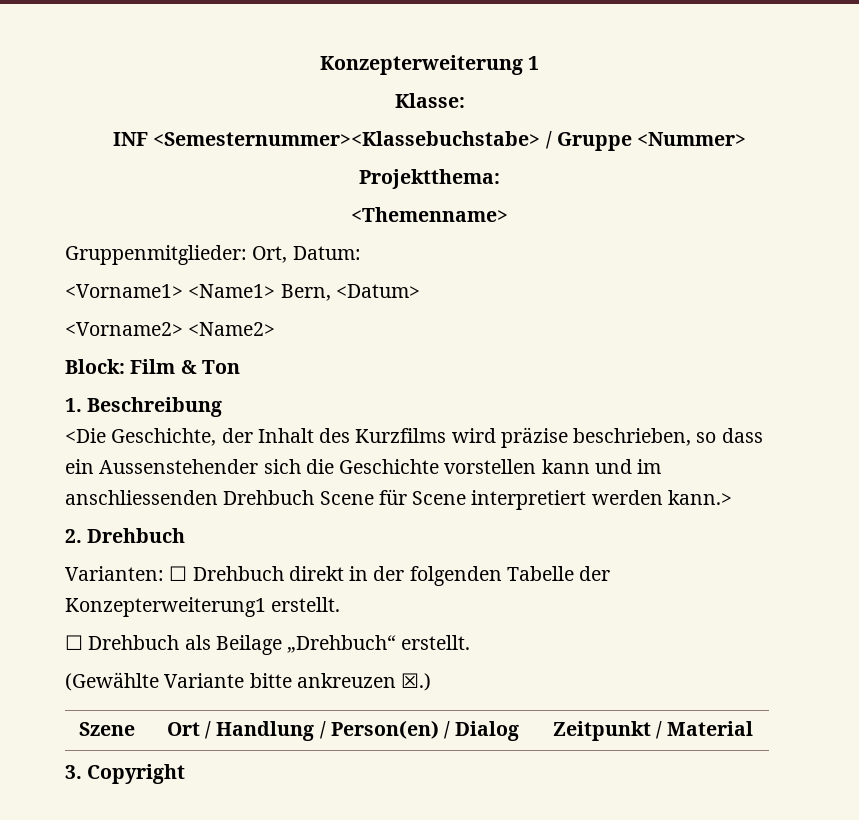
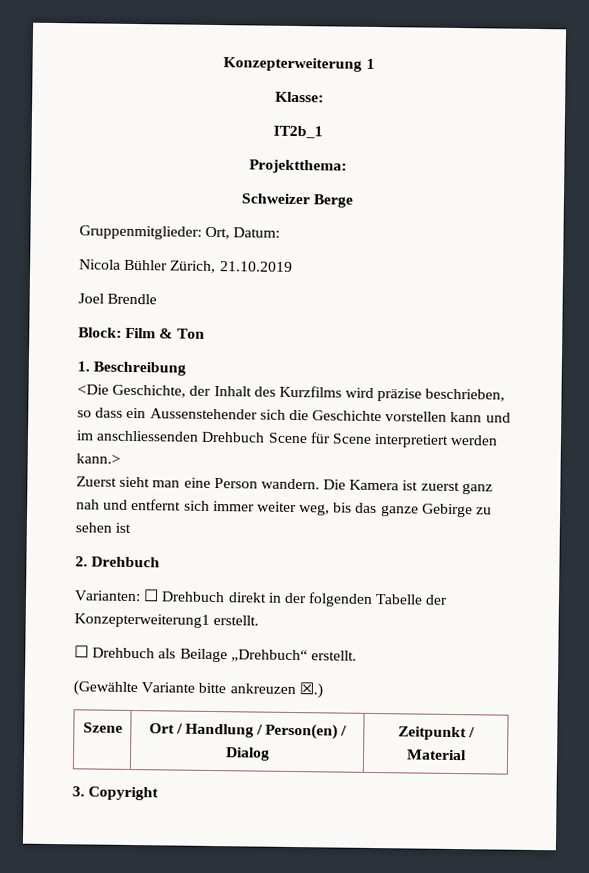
- INF <Semesternummer><Klassebuchstabe> / Gruppe <Nummer>
+ IT2b_1
- <Themenname>
+ Schweizer Berge
- <Vorname1> <Name1> Bern, <Datum>
- <Vorname2> <Name2>
+ Nicola Bühler Zürich, 21.10.2019
+ Joel Brendle
+ Zuerst sieht man eine Person wandern. Die Kamera ist zuerst ganz nah und entfernt sich immer weiter weg, bis das ganze Gebirge zu sehen ist

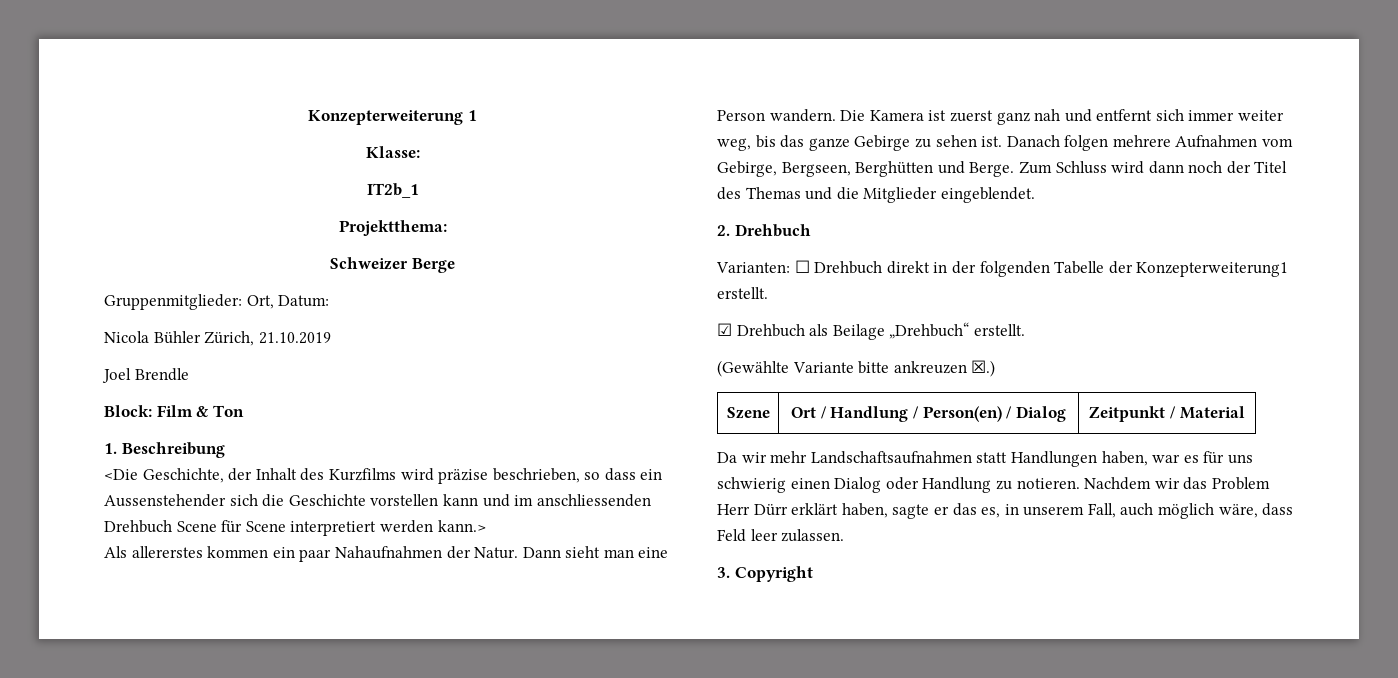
- Zuerst sieht man eine Person wandern.
+ Als allererstes kommen ein paar Nahaufnahmen der Natur. Dann sieht man eine Person wandern.
- Die Kamera ist zuerst ganz nah und entfernt sich immer weiter weg, bis das ganze Gebirge zu sehen ist
+ Die Kamera ist zuerst ganz nah und entfernt sich immer weiter weg, bis das ganze Gebirge zu sehen ist. Danach folgen mehrere Aufnahmen vom Gebirge, Bergseen, Berghütten und Berge. Zum Schluss wird dann noch der Titel des Themas und die Mitglieder eingeblendet.
- ☐ Drehbuch als Beilage „Drehbuch“ erstellt.
+ ☑ Drehbuch als Beilage „Drehbuch“ erstellt.
+ Da wir mehr Landschaftsaufnahmen statt Handlungen haben, war es für uns schwierig einen Dialog oder Handlung zu notieren. Nachdem wir das Problem Herr Dürr erklärt haben, sagte er das es, in unserem Fall, auch möglich wäre, dass Feld leer zulassen.

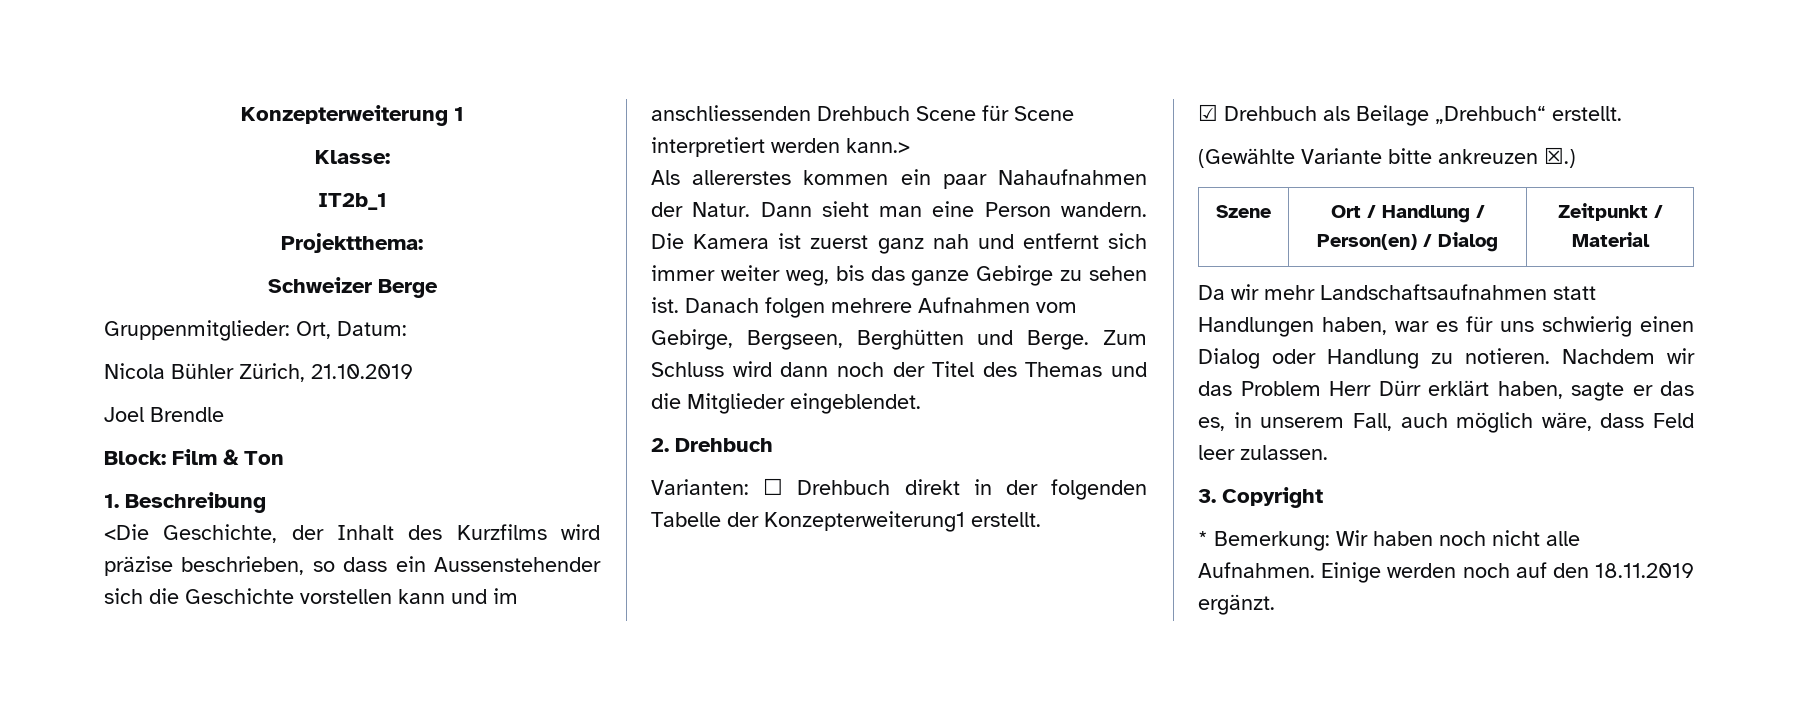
+ * Bemerkung: Wir haben noch nicht alle Aufnahmen. Einige werden noch auf den 18.11.2019 ergänzt.

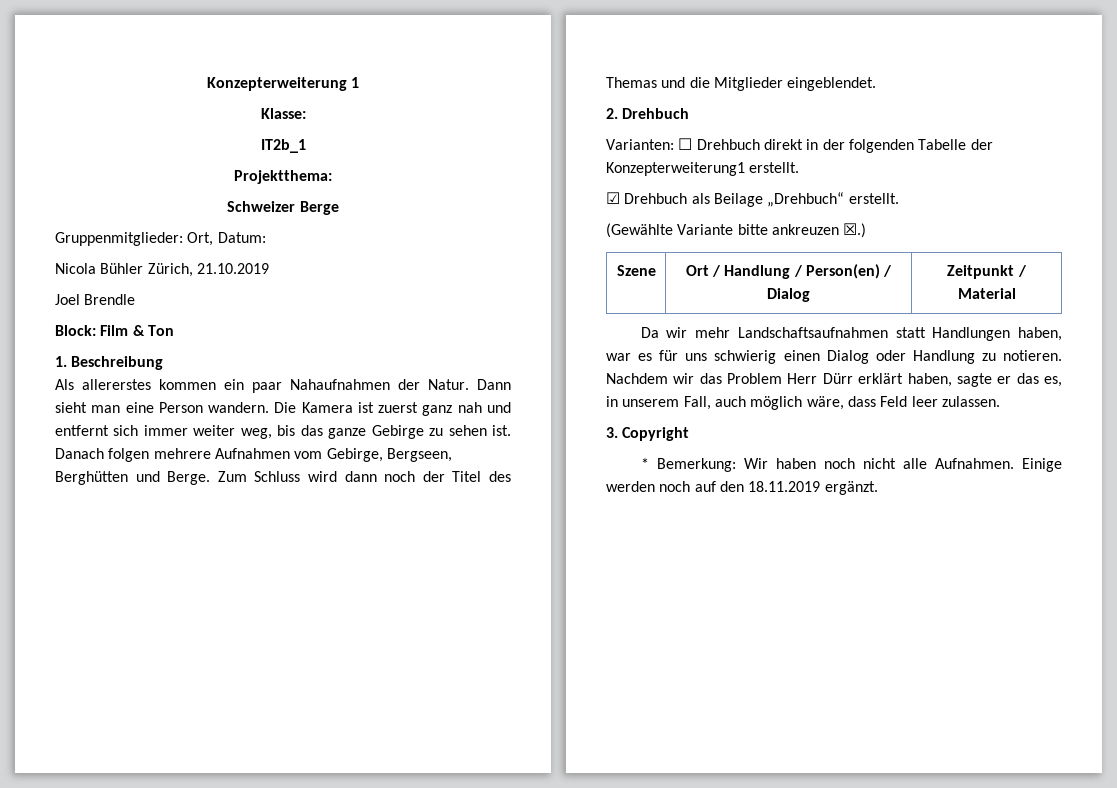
- <Die Geschichte, der Inhalt des Kurzfilms wird präzise beschrieben, so dass ein Aussenstehender sich die Geschichte vorstellen kann und im anschliessenden Drehbuch Scene für Scene interpretiert werden kann.>

